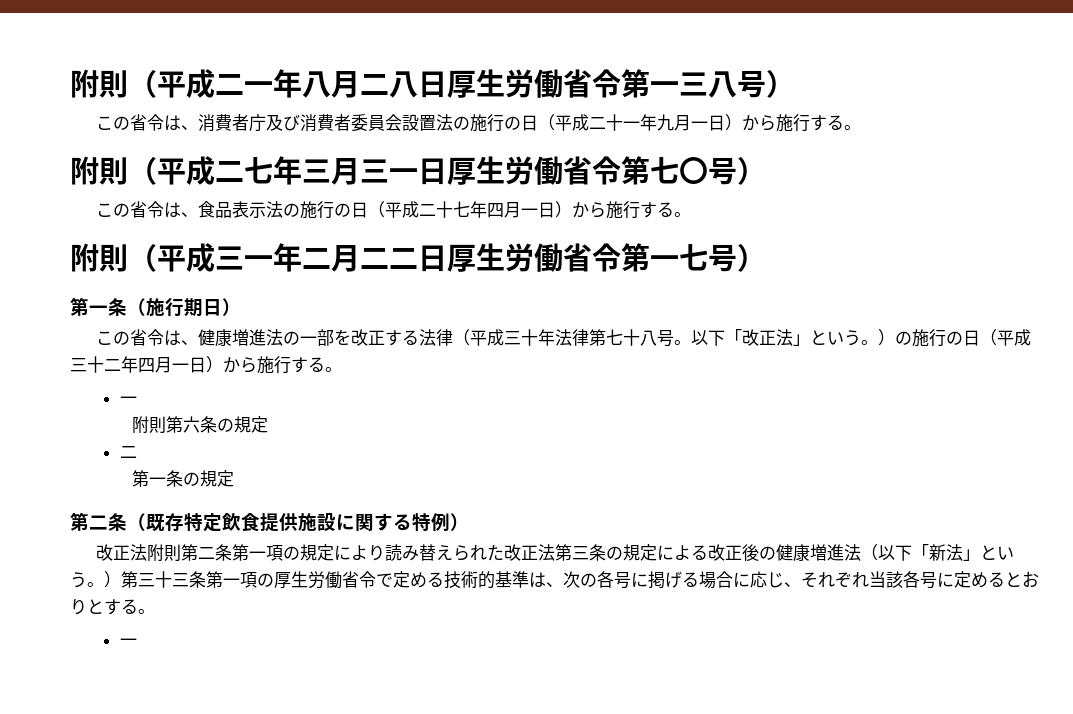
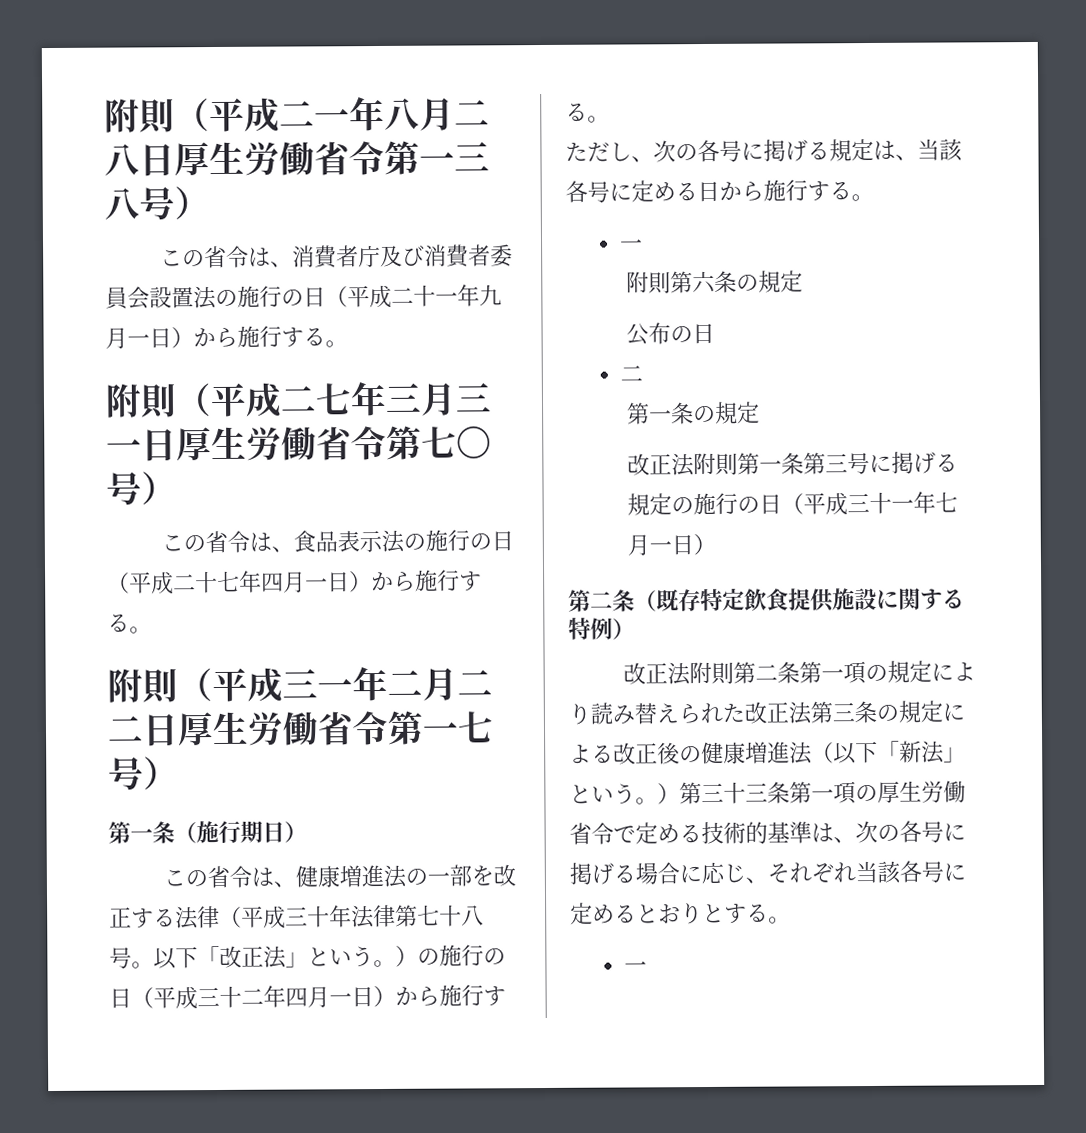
+ ただし、次の各号に掲げる規定は、当該各号に定める日から施行する。
+ 公布の日
+ 改正法附則第一条第三号に掲げる規定の施行の日（平成三十一年七月一日）

